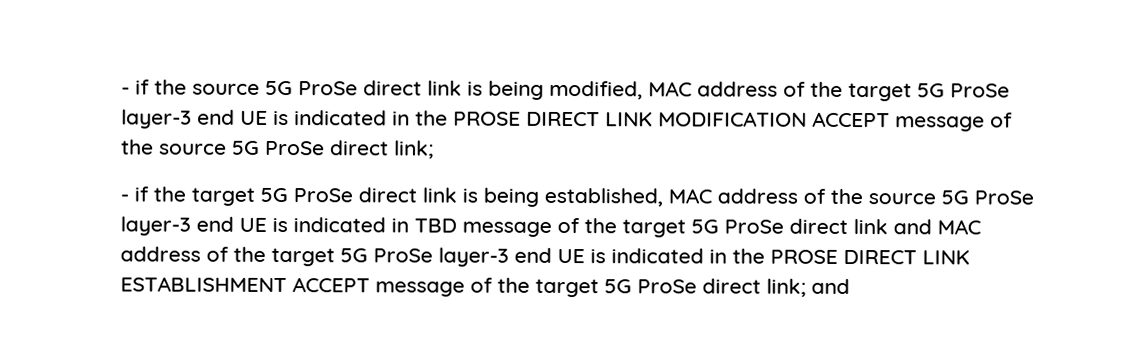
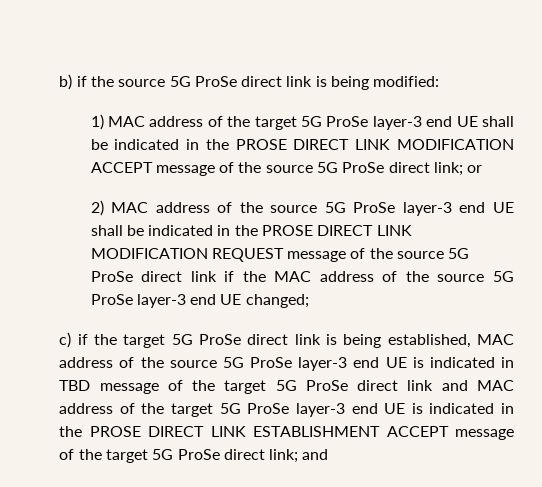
- - if the source 5G ProSe direct link is being modified, MAC address of the target 5G ProSe layer-3 end UE is indicated in the PROSE DIRECT LINK MODIFICATION ACCEPT message of the source 5G ProSe direct link;
- - if the target 5G ProSe direct link is being established, MAC address of the source 5G ProSe layer-3 end UE is indicated in TBD message of the target 5G ProSe direct link and MAC address of the target 5G ProSe layer-3 end UE is indicated in the PROSE DIRECT LINK ESTABLISHMENT ACCEPT message of the target 5G ProSe direct link;
+ b) if the source 5G ProSe direct link is being modified:
+ 1) MAC address of the target 5G ProSe layer-3 end UE shall be indicated in the PROSE DIRECT LINK MODIFICATION ACCEPT message of the source 5G ProSe direct link; or
+ 2) MAC address of the source 5G ProSe layer-3 end UE shall be indicated in the PROSE DIRECT LINK MODIFICATION REQUEST message of the source 5G ProSe direct link if the MAC address of the source 5G ProSe layer-3 end UE changed;
+ c) if the target 5G ProSe direct link is being established, MAC address of the source 5G ProSe layer-3 end UE is indicated in TBD message of the target 5G ProSe direct link and MAC address of the target 5G ProSe layer-3 end UE is indicated in the PROSE DIRECT LINK ESTABLISHMENT ACCEPT message of the target 5G ProSe direct link;

